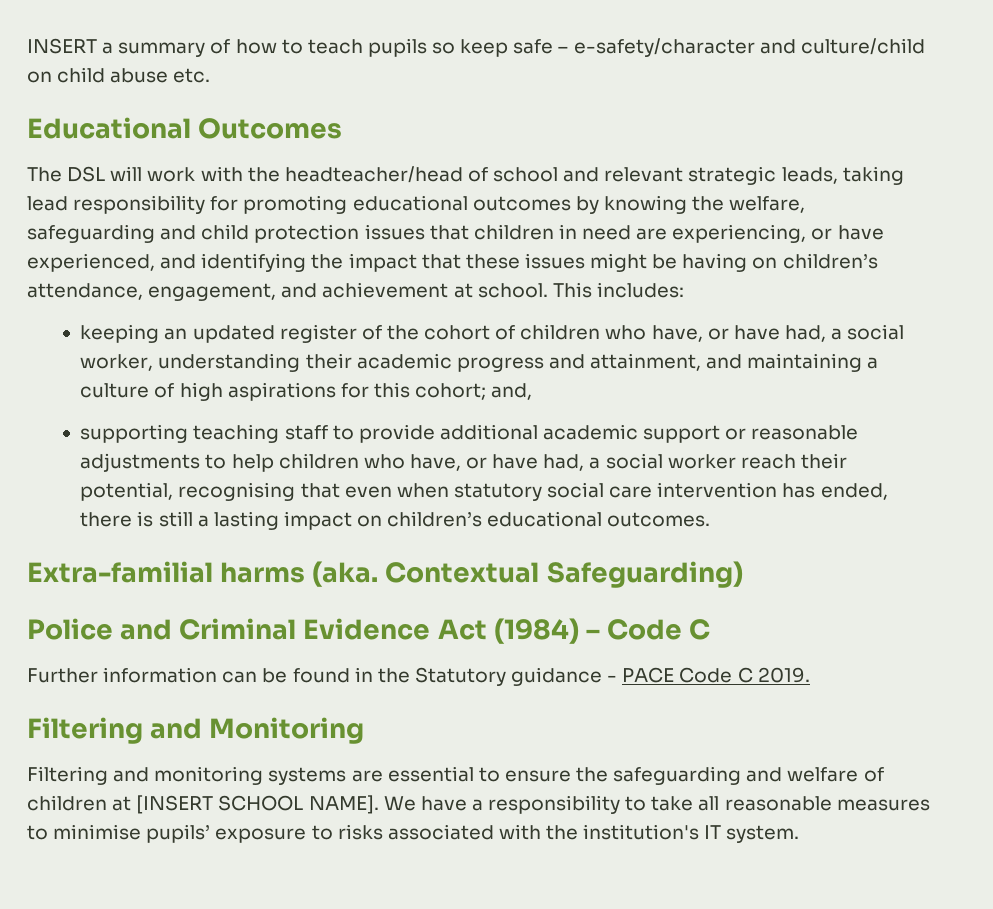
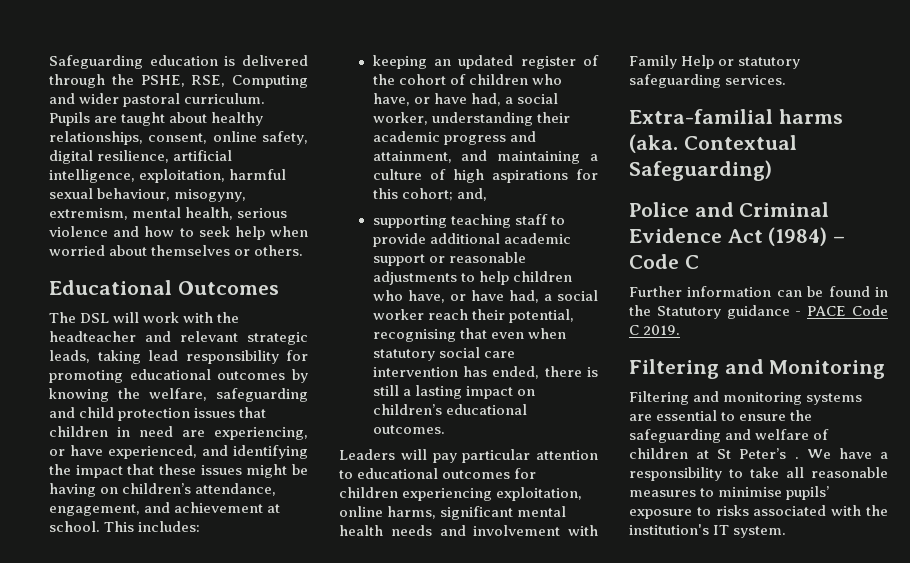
- INSERT a summary of how to teach pupils so keep safe – e-safety/character and culture/child on child abuse etc.
+ Safeguarding education is delivered through the PSHE, RSE, Computing and wider pastoral curriculum. Pupils are taught about healthy relationships, consent, online safety, digital resilience, artificial intelligence, exploitation, harmful sexual behaviour, misogyny, extremism, mental health, serious violence and how to seek help when worried about themselves or others.
- The DSL will work with the headteacher/head of school and relevant strategic leads, taking lead responsibility for promoting educational outcomes by knowing the welfare, safeguarding and child protection issues that children in need are experiencing, or have experienced, and identifying the impact that these issues might be having on children’s attendance, engagement, and achievement at school.
+ The DSL will work with the headteacher and relevant strategic leads, taking lead responsibility for promoting educational outcomes by knowing the welfare, safeguarding and child protection issues that children in need are experiencing, or have experienced, and identifying the impact that these issues might be having on children’s attendance, engagement, and achievement at school.
+ Leaders will pay particular attention to educational outcomes for children experiencing exploitation, online harms, significant mental health needs and involvement with Family Help or statutory safeguarding services.
- Filtering and monitoring systems are essential to ensure the safeguarding and welfare of children at [INSERT SCHOOL NAME].
+ Filtering and monitoring systems are essential to ensure the safeguarding and welfare of children at St Peter’s .

